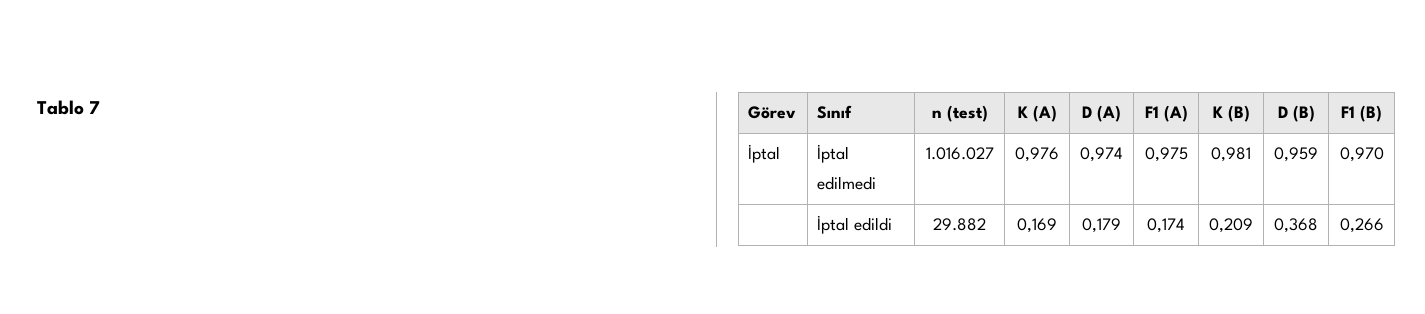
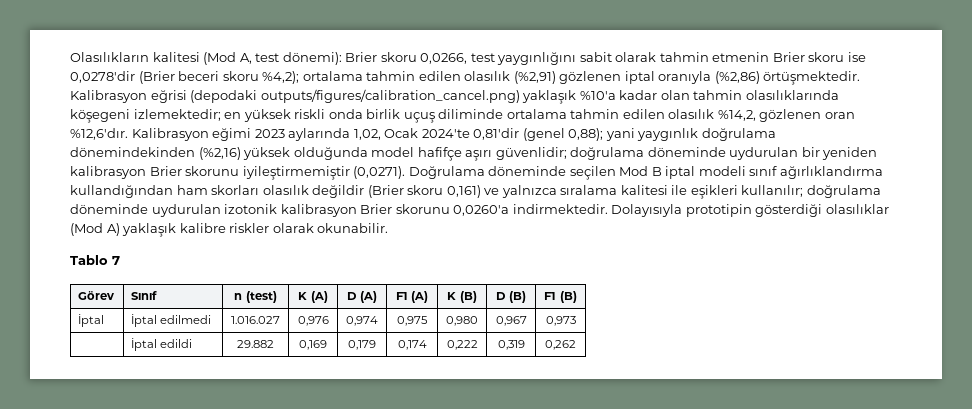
+ Olasılıkların kalitesi (Mod A, test dönemi): Brier skoru 0,0266, test yaygınlığını sabit olarak tahmin etmenin Brier skoru ise 0,0278'dir (Brier beceri skoru %4,2); ortalama tahmin edilen olasılık (%2,91) gözlenen iptal oranıyla (%2,86) örtüşmektedir. Kalibrasyon eğrisi (depodaki outputs/figures/calibration_cancel.png) yaklaşık %10'a kadar olan tahmin olasılıklarında köşegeni izlemektedir; en yüksek riskli onda birlik uçuş diliminde ortalama tahmin edilen olasılık %14,2, gözlenen oran %12,6'dır. Kalibrasyon eğimi 2023 aylarında 1,02, Ocak 2024'te 0,81'dir (genel 0,88); yani yaygınlık doğrulama dönemindekinden (%2,16) yüksek olduğunda model hafifçe aşırı güvenlidir; doğrulama döneminde uydurulan bir yeniden kalibrasyon Brier skorunu iyileştirmemiştir (0,0271). Doğrulama döneminde seçilen Mod B iptal modeli sınıf ağırlıklandırma kullandığından ham skorları olasılık değildir (Brier skoru 0,161) ve yalnızca sıralama kalitesi ile eşikleri kullanılır; doğrulama döneminde uydurulan izotonik kalibrasyon Brier skorunu 0,0260'a indirmektedir. Dolayısıyla prototipin gösterdiği olasılıklar (Mod A) yaklaşık kalibre riskler olarak okunabilir.
- İptal | İptal edilmedi | 1.016.027 | 0,976 | 0,974 | 0,975 | 0,981 | 0,959 | 0,970
+ İptal | İptal edilmedi | 1.016.027 | 0,976 | 0,974 | 0,975 | 0,980 | 0,967 | 0,973
- | İptal edildi | 29.882 | 0,169 | 0,179 | 0,174 | 0,209 | 0,368 | 0,266
+ | İptal edildi | 29.882 | 0,169 | 0,179 | 0,174 | 0,222 | 0,319 | 0,262

